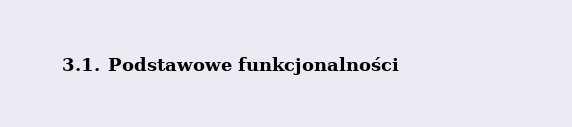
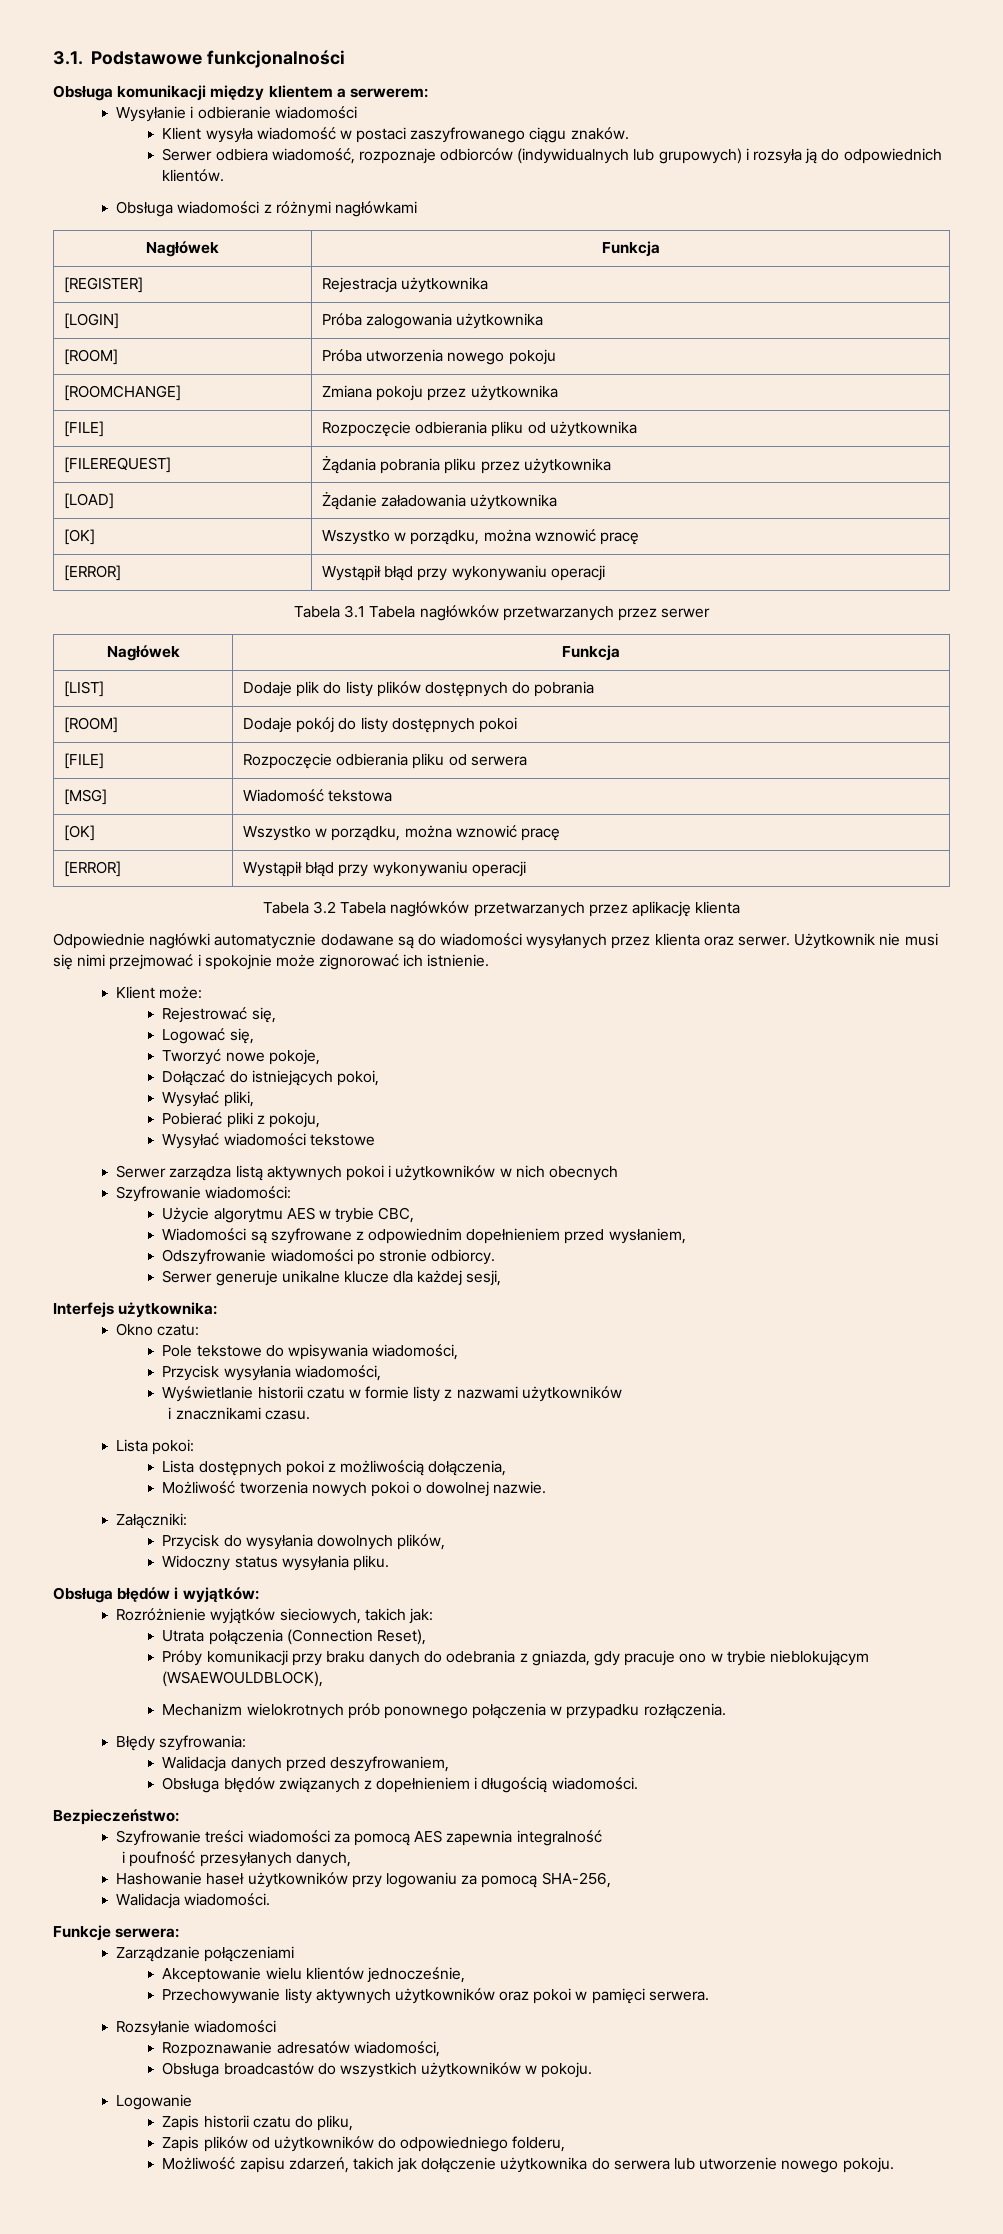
+ Obsługa komunikacji między klientem a serwerem:
+ Wysyłanie i odbieranie wiadomości
+ Klient wysyła wiadomość w postaci zaszyfrowanego ciągu znaków.
+ Serwer odbiera wiadomość, rozpoznaje odbiorców (indywidualnych lub grupowych) i rozsyła ją do odpowiednich klientów.
+ Obsługa wiadomości z różnymi nagłówkami
+ Nagłówek | Funkcja
+ [REGISTER] | Rejestracja użytkownika
+ [LOGIN] | Próba zalogowania użytkownika
+ [ROOM] | Próba utworzenia nowego pokoju
+ [ROOMCHANGE] | Zmiana pokoju przez użytkownika
+ [FILE] | Rozpoczęcie odbierania pliku od użytkownika
+ [FILEREQUEST] | Żądania pobrania pliku przez użytkownika
+ [LOAD] | Żądanie załadowania użytkownika
+ [OK] | Wszystko w porządku, można wznowić pracę
+ [ERROR] | Wystąpił błąd przy wykonywaniu operacji
+ Tabela 3.1 Tabela nagłówków przetwarzanych przez serwer
+ Nagłówek | Funkcja
+ [LIST] | Dodaje plik do listy plików dostępnych do pobrania
+ [ROOM] | Dodaje pokój do listy dostępnych pokoi
+ [FILE] | Rozpoczęcie odbierania pliku od serwera
+ [MSG] | Wiadomość tekstowa
+ [OK] | Wszystko w porządku, można wznowić pracę
+ [ERROR] | Wystąpił błąd przy wykonywaniu operacji
+ Tabela 3.2 Tabela nagłówków przetwarzanych przez aplikację klienta
+ Odpowiednie nagłówki automatycznie dodawane są do wiadomości wysyłanych przez klienta oraz serwer. Użytkownik nie musi się nimi przejmować i spokojnie może zignorować ich istnienie.
+ Klient może:
+ Rejestrować się,
+ Logować się,
+ Tworzyć nowe pokoje,
+ Dołączać do istniejących pokoi,
+ Wysyłać pliki,
+ Pobierać pliki z pokoju,
+ Wysyłać wiadomości tekstowe
+ Serwer zarządza listą aktywnych pokoi i użytkowników w nich obecnych
+ Szyfrowanie wiadomości:
+ Użycie algorytmu AES w trybie CBC,
+ Wiadomości są szyfrowane z odpowiednim dopełnieniem przed wysłaniem,
+ Odszyfrowanie wiadomości po stronie odbiorcy.
+ Serwer generuje unikalne klucze dla każdej sesji,
+ Interfejs użytkownika:
+ Okno czatu:
+ Pole tekstowe do wpisywania wiadomości,
+ Przycisk wysyłania wiadomości,
+ Wyświetlanie historii czatu w formie listy z nazwami użytkowników
+ i znacznikami czasu.
+ Lista pokoi:
+ Lista dostępnych pokoi z możliwością dołączenia,
+ Możliwość tworzenia nowych pokoi o dowolnej nazwie.
+ Załączniki:
+ Przycisk do wysyłania dowolnych plików,
+ Widoczny status wysyłania pliku.
+ Obsługa błędów i wyjątków:
+ Rozróżnienie wyjątków sieciowych, takich jak:
+ Utrata połączenia (Connection Reset),
+ Próby komunikacji przy braku danych do odebrania z gniazda, gdy pracuje ono w trybie nieblokującym (WSAEWOULDBLOCK),
+ Mechanizm wielokrotnych prób ponownego połączenia w przypadku rozłączenia.
+ Błędy szyfrowania:
+ Walidacja danych przed deszyfrowaniem,
+ Obsługa błędów związanych z dopełnieniem i długością wiadomości.
+ Bezpieczeństwo:
+ Szyfrowanie treści wiadomości za pomocą AES zapewnia integralność
+ i poufność przesyłanych danych,
+ Hashowanie haseł użytkowników przy logowaniu za pomocą SHA-256,
+ Walidacja wiadomości.
+ Funkcje serwera:
+ Zarządzanie połączeniami
+ Akceptowanie wielu klientów jednocześnie,
+ Przechowywanie listy aktywnych użytkowników oraz pokoi w pamięci serwera.
+ Rozsyłanie wiadomości
+ Rozpoznawanie adresatów wiadomości,
+ Obsługa broadcastów do wszystkich użytkowników w pokoju.
+ Logowanie
+ Zapis historii czatu do pliku,
+ Zapis plików od użytkowników do odpowiedniego folderu,
+ Możliwość zapisu zdarzeń, takich jak dołączenie użytkownika do serwera lub utworzenie nowego pokoju.

